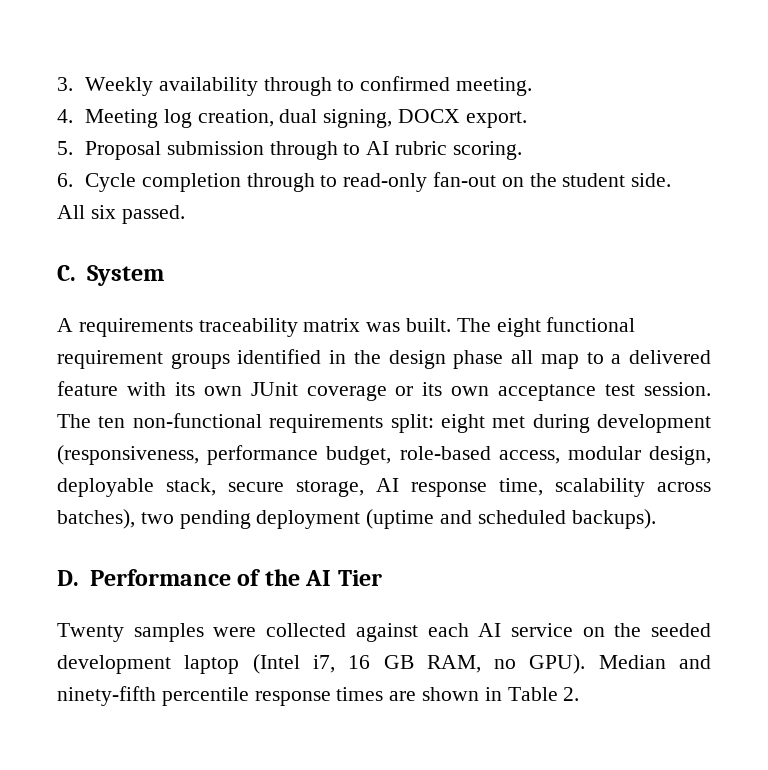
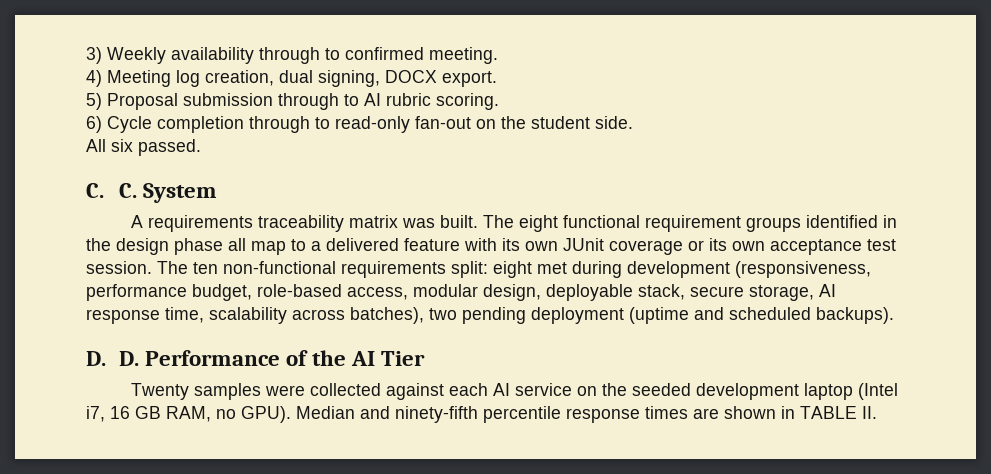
- 3. Weekly availability through to confirmed meeting.
+ 3) Weekly availability through to confirmed meeting.
- 4. Meeting log creation, dual signing, DOCX export.
+ 4) Meeting log creation, dual signing, DOCX export.
- 5. Proposal submission through to AI rubric scoring.
+ 5) Proposal submission through to AI rubric scoring.
- 6. Cycle completion through to read-only fan-out on the student side.
+ 6) Cycle completion through to read-only fan-out on the student side.
- C. System
+ C. C. System
- D. Performance of the AI Tier
+ D. D. Performance of the AI Tier
- Median and ninety-fifth percentile response times are shown in Table 2.
+ Median and ninety-fifth percentile response times are shown in TABLE II.

